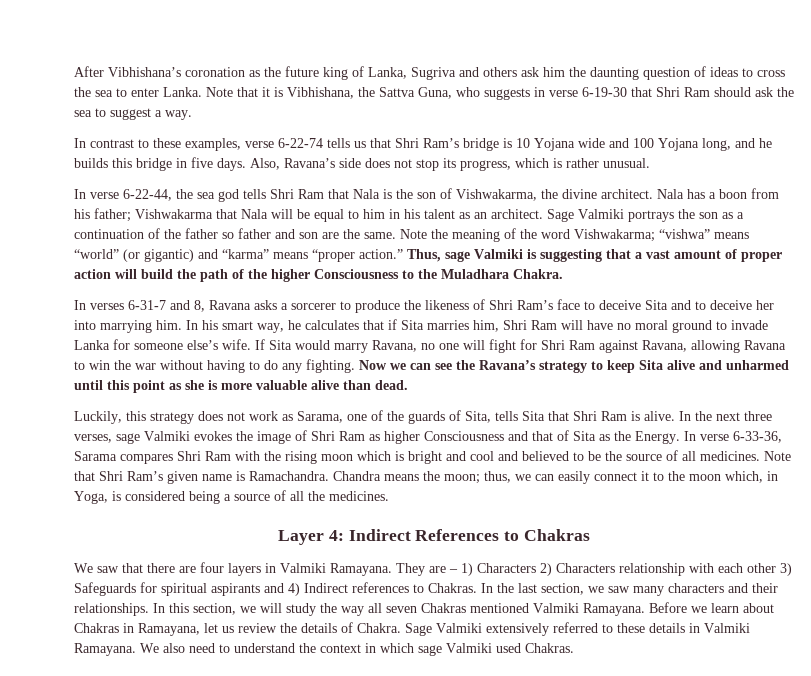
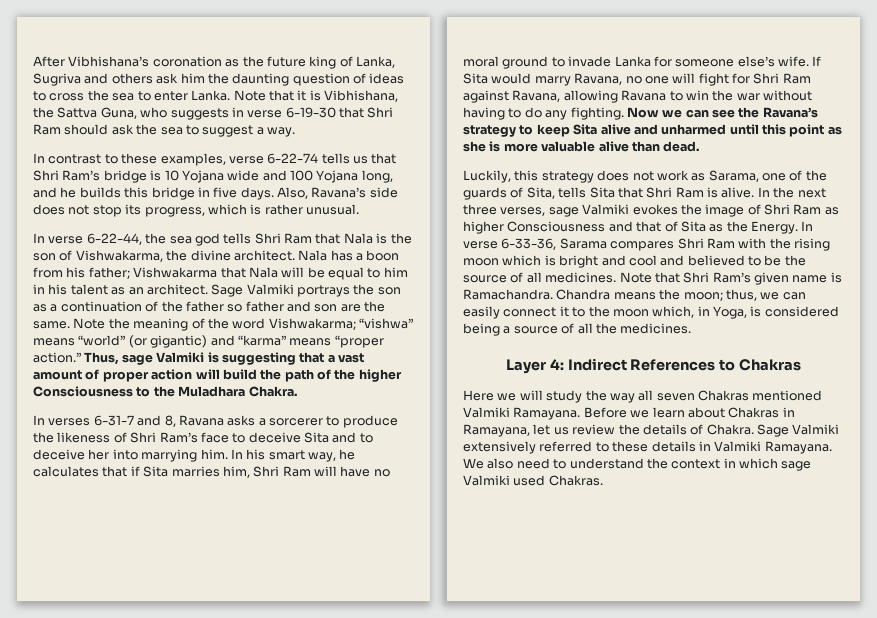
- We saw that there are four layers in Valmiki Ramayana. They are – 1) Characters 2) Characters relationship with each other 3) Safeguards for spiritual aspirants and 4) Indirect references to Chakras. In the last section, we saw many characters and their relationships. In this section, we will study the way all seven Chakras mentioned Valmiki Ramayana.
+ Here we will study the way all seven Chakras mentioned Valmiki Ramayana.

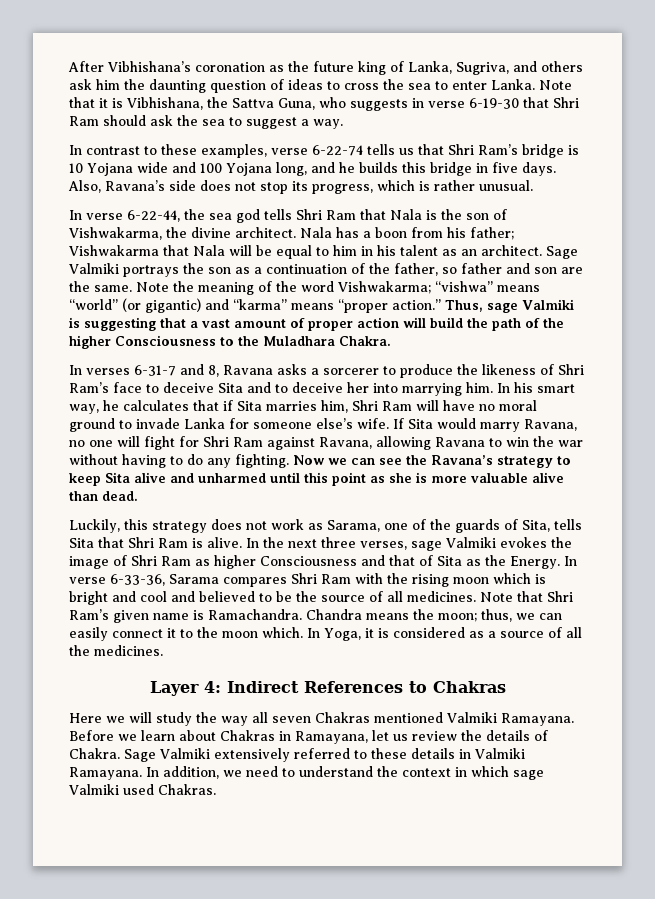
- After Vibhishana’s coronation as the future king of Lanka, Sugriva and others ask him the daunting question of ideas to cross the sea to enter Lanka.
+ After Vibhishana’s coronation as the future king of Lanka, Sugriva, and others ask him the daunting question of ideas to cross the sea to enter Lanka.
- Sage Valmiki portrays the son as a continuation of the father so father and son are the same.
+ Sage Valmiki portrays the son as a continuation of the father, so father and son are the same.
- Chandra means the moon; thus, we can easily connect it to the moon which, in Yoga, is considered being a source of all the medicines.
+ Chandra means the moon; thus, we can easily connect it to the moon which. In Yoga, it is considered as a source of all the medicines.
- We also need to understand the context in which sage Valmiki used Chakras.
+ In addition, we need to understand the context in which sage Valmiki used Chakras.

